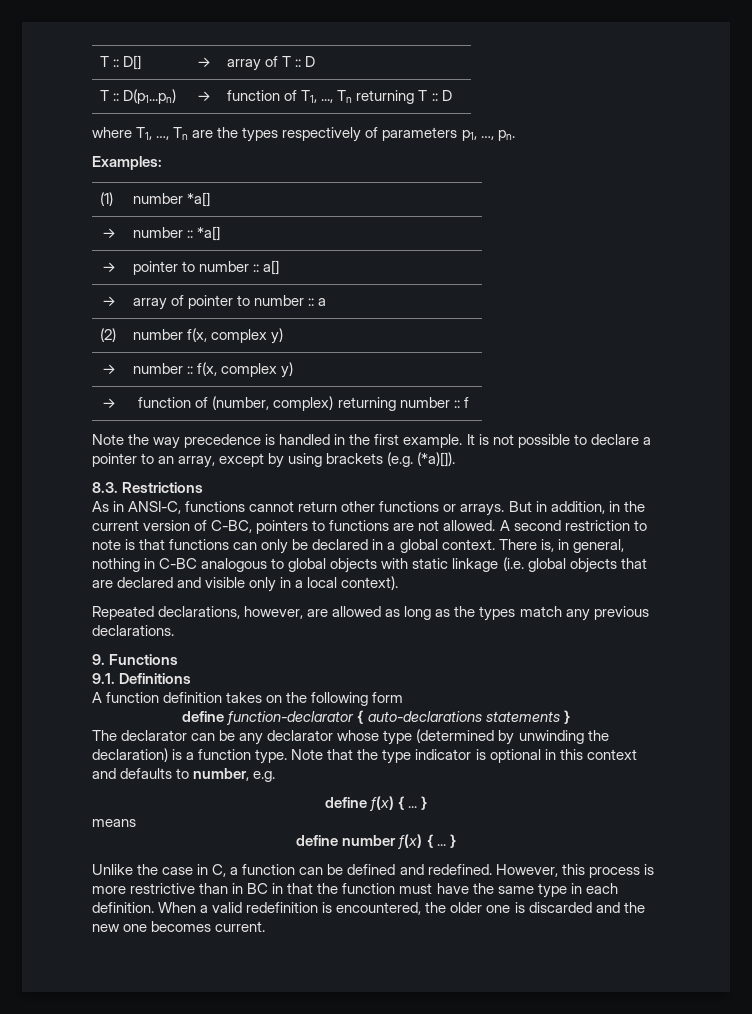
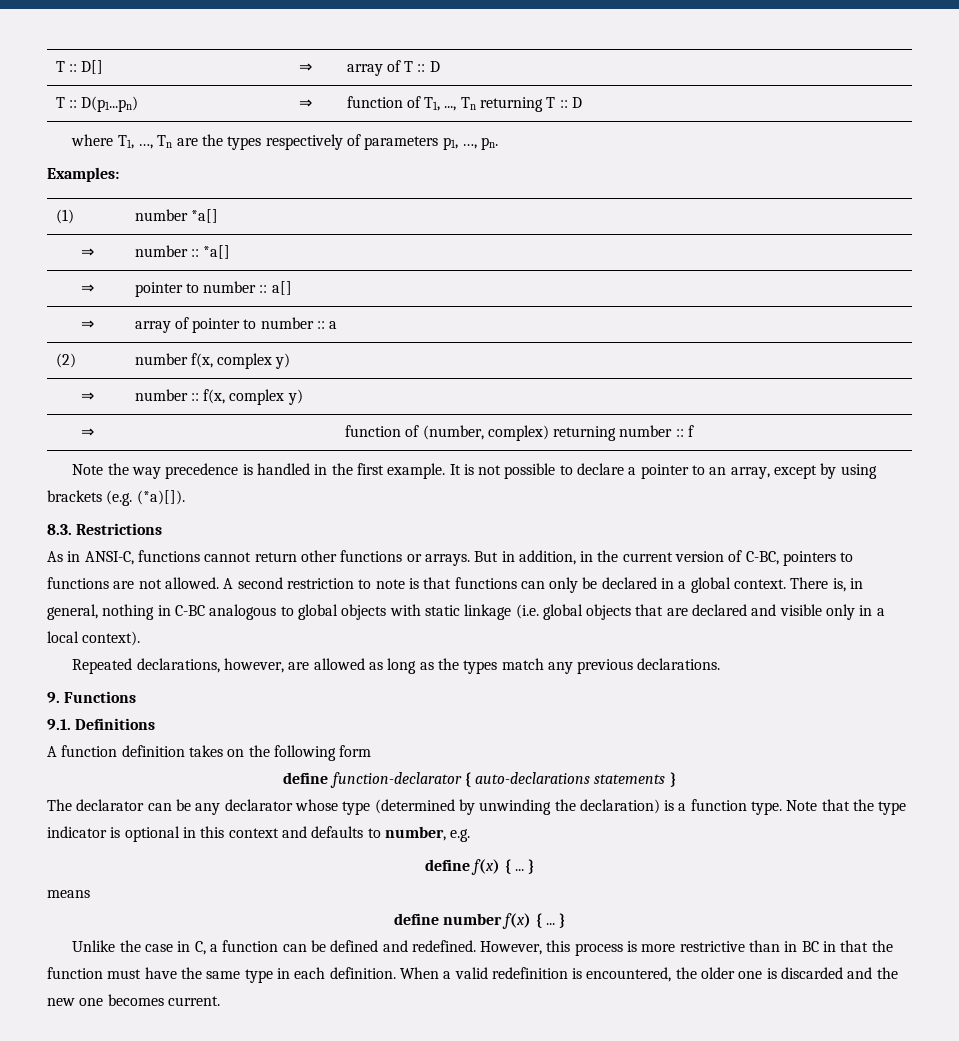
- T :: D[] | → | array of T :: D
+ T :: D[] | ⇒ | array of T :: D
- T :: D(p1...pn) | → | function of T1, ..., Tn returning T :: D
+ T :: D(p1...pn) | ⇒ | function of T1, ..., Tn returning T :: D
- → | number :: *a[]
+ ⇒ | number :: *a[]
- → | pointer to number :: a[]
+ ⇒ | pointer to number :: a[]
- → | array of pointer to number :: a
+ ⇒ | array of pointer to number :: a
- → | number :: f(x, complex y)
+ ⇒ | number :: f(x, complex y)
- → | function of (number, complex) returning number :: f
+ ⇒ | function of (number, complex) returning number :: f

